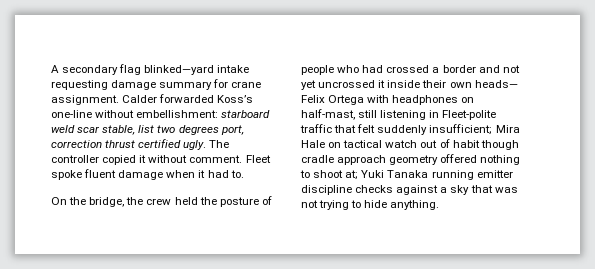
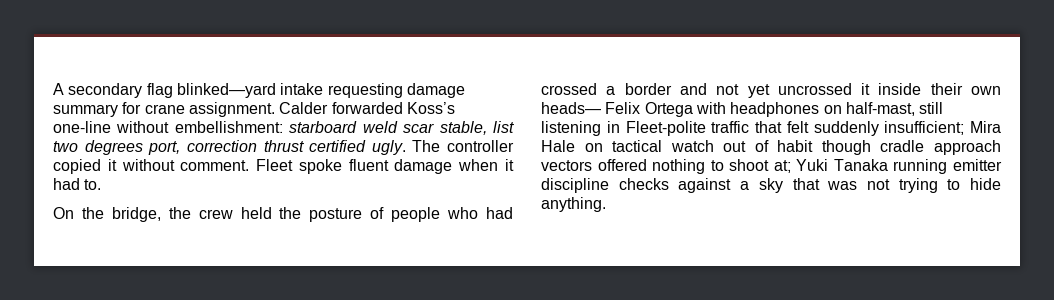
- Mira Hale on tactical watch out of habit though cradle approach geometry offered nothing to shoot at;
+ Mira Hale on tactical watch out of habit though cradle approach vectors offered nothing to shoot at;

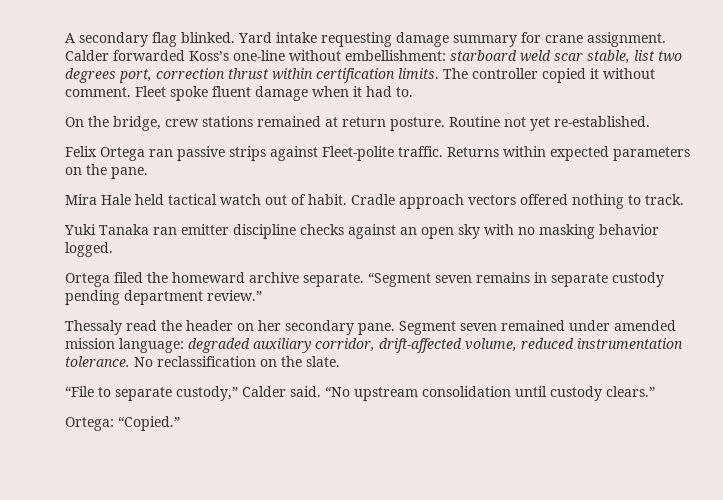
- A secondary flag blinked—yard intake requesting damage summary for crane assignment.
+ A secondary flag blinked. Yard intake requesting damage summary for crane assignment.
- Calder forwarded Koss’s one-line without embellishment: starboard weld scar stable, list two degrees port, correction thrust certified ugly.
+ Calder forwarded Koss’s one-line without embellishment: starboard weld scar stable, list two degrees port, correction thrust within certification limits.
- On the bridge, the crew held the posture of people who had crossed a border and not yet uncrossed it inside their own heads— Felix Ortega with headphones on half-mast, still listening in Fleet-polite traffic that felt suddenly insufficient; Mira Hale on tactical watch out of habit though cradle approach vectors offered nothing to shoot at; Yuki Tanaka running emitter discipline checks against a sky that was not trying to hide anything.
+ On the bridge, crew stations remained at return posture. Routine not yet re-established.
+ Felix Ortega ran passive strips against Fleet-polite traffic. Returns within expected parameters on the pane.
+ Mira Hale held tactical watch out of habit. Cradle approach vectors offered nothing to track.
+ Yuki Tanaka ran emitter discipline checks against an open sky with no masking behavior logged.
+ Ortega filed the homeward archive separate. “Segment seven remains in separate custody pending department review.”
+ Thessaly read the header on her secondary pane. Segment seven remained under amended mission language: degraded auxiliary corridor, drift-affected volume, reduced instrumentation tolerance. No reclassification on the slate.
+ “File to separate custody,” Calder said. “No upstream consolidation until custody clears.”
+ Ortega: “Copied.”

